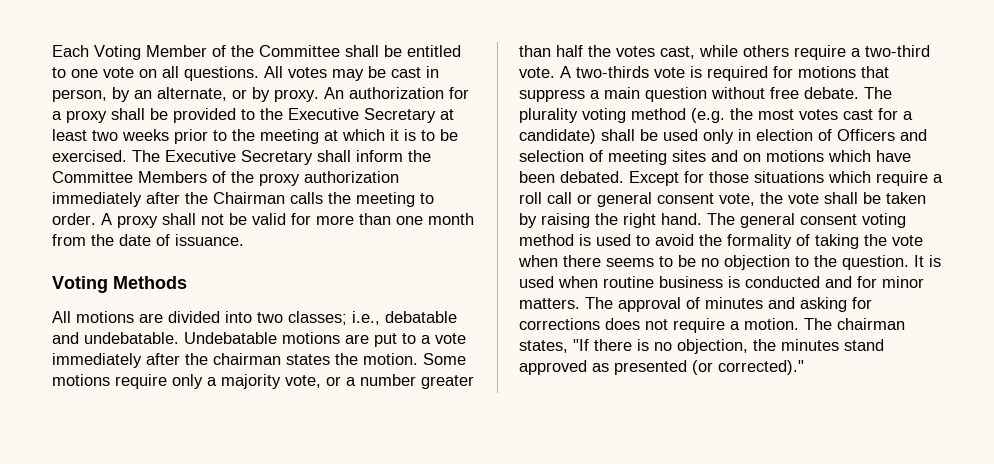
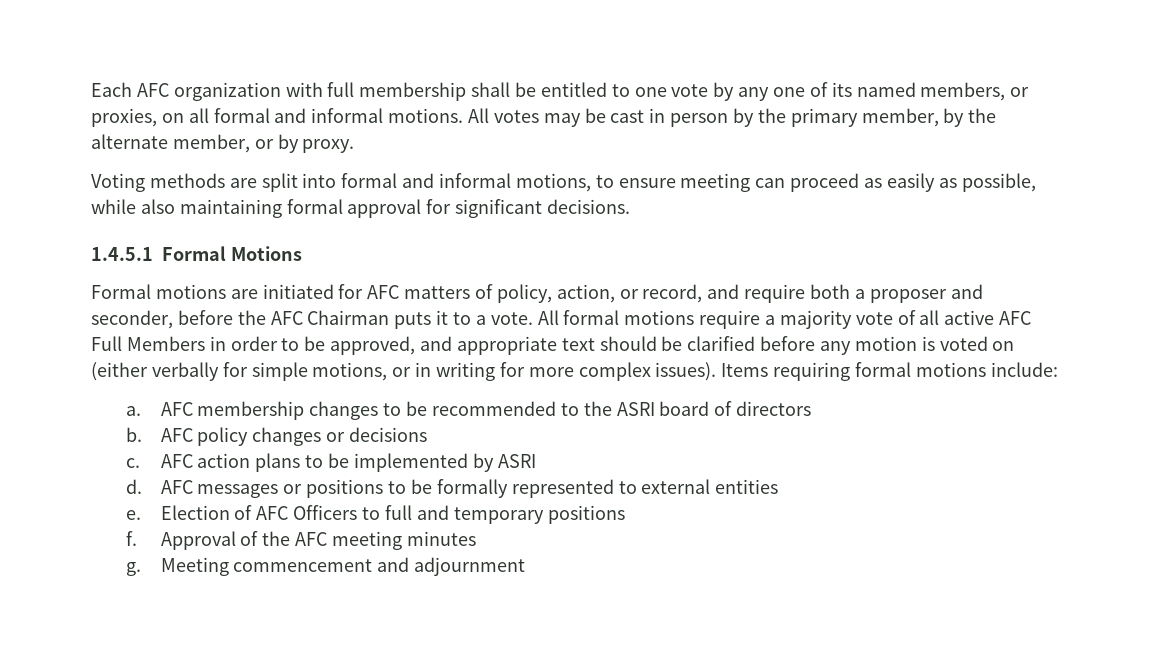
- Each Voting Member of the Committee shall be entitled to one vote on all questions.
+ Each AFC organization with full membership shall be entitled to one vote by any one of its named members, or proxies, on all formal and informal motions.
- All votes may be cast in person, by an alternate, or by proxy. An authorization for a proxy shall be provided to the Executive Secretary at least two weeks prior to the meeting at which it is to be exercised. The Executive Secretary shall inform the Committee Members of the proxy authorization immediately after the Chairman calls the meeting to order. A proxy shall not be valid for more than one month from the date of issuance.
- Voting Methods
- All motions are divided into two classes; i.e., debatable and undebatable. Undebatable motions are put to a vote immediately after the chairman states the motion. Some motions require only a majority vote, or a number greater than half the votes cast, while others require a two-third vote. A two-thirds vote is required for motions that suppress a main question without free debate. The plurality voting method (e.g. the most votes cast for a candidate) shall be used only in election of Officers and selection of meeting sites and on motions which have been debated. Except for those situations which require a roll call or general consent vote, the vote shall be taken by raising the right hand. The general consent voting method is used to avoid the formality of taking the vote when there seems to be no objection to the question. It is used when routine business is conducted and for minor matters. The approval of minutes and asking for corrections does not require a motion. The chairman states, "If there is no objection, the minutes stand approved as presented (or corrected)."
+ All votes may be cast in person by the primary member, by the alternate member, or by proxy.
+ Voting methods are split into formal and informal motions, to ensure meeting can proceed as easily as possible, while also maintaining formal approval for significant decisions.
+ 1.4.5.1 Formal Motions
+ Formal motions are initiated for AFC matters of policy, action, or record, and require both a proposer and seconder, before the AFC Chairman puts it to a vote. All formal motions require a majority vote of all active AFC Full Members in order to be approved, and appropriate text should be clarified before any motion is voted on (either verbally for simple motions, or in writing for more complex issues). Items requiring formal motions include:
+ a. AFC membership changes to be recommended to the ASRI board of directors
+ b. AFC policy changes or decisions
+ c. AFC action plans to be implemented by ASRI
+ d. AFC messages or positions to be formally represented to external entities
+ e. Election of AFC Officers to full and temporary positions
+ f. Approval of the AFC meeting minutes
+ g. Meeting commencement and adjournment

